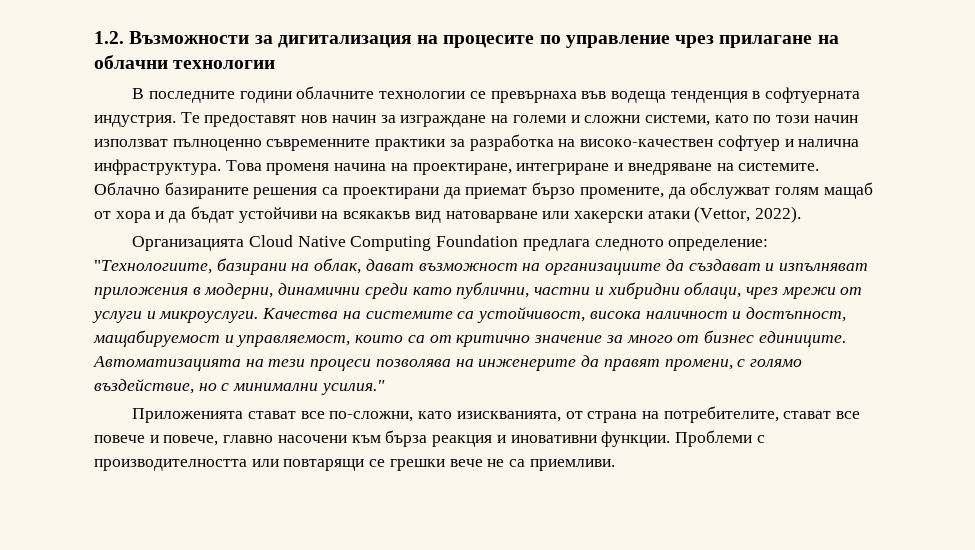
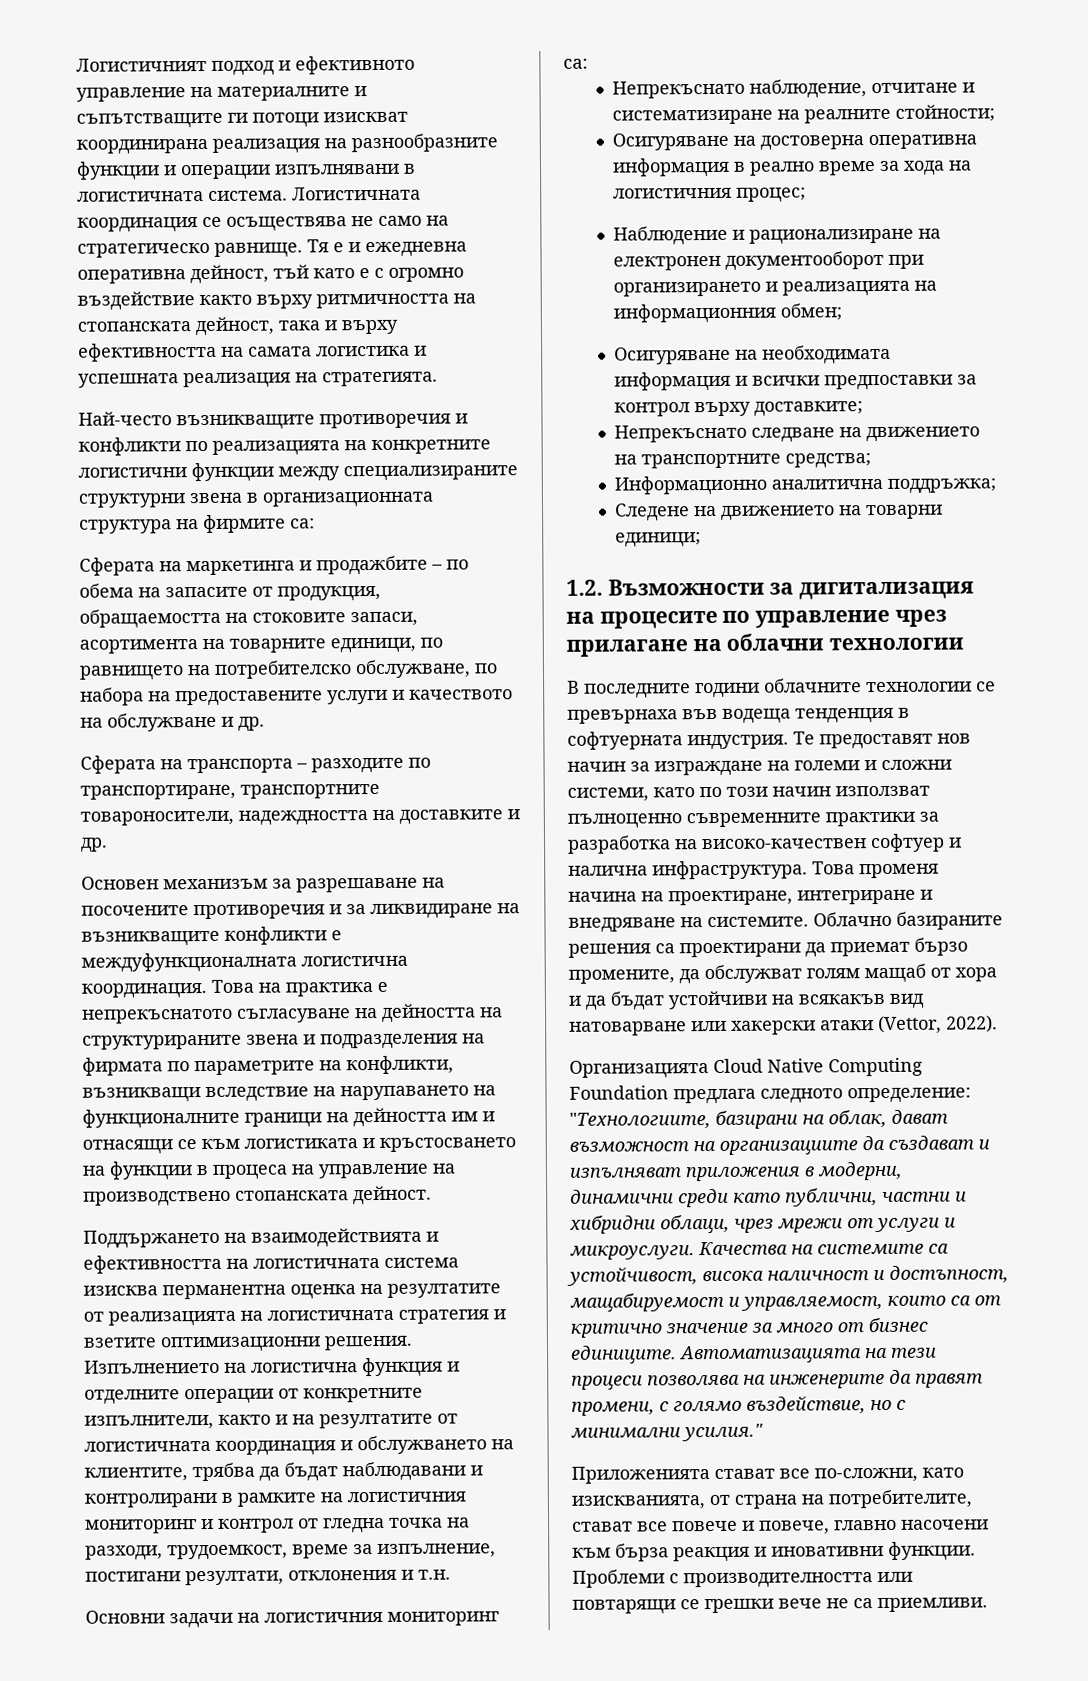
+ Логистичният подход и ефективното управление на материалните и съпътстващите ги потоци изискват координирана реализация на разнообразните функции и операции изпълнявани в логистичната система. Логистичната координация се осъществява не само на стратегическо равнище. Тя е и ежедневна оперативна дейност, тъй като е с огромно въздействие както върху ритмичността на стопанската дейност, така и върху ефективността на самата логистика и успешната реализация на стратегията.
+ Най-често възникващите противоречия и конфликти по реализацията на конкретните логистични функции между специализираните структурни звена в организационната структура на фирмите са:
+ Сферата на маркетинга и продажбите – по обема на запасите от продукция, обращаемостта на стоковите запаси, асортимента на товарните единици, по равнището на потребителско обслужване, по набора на предоставените услуги и качеството на обслужване и др.
+ Сферата на транспорта – разходите по транспортиране, транспортните товароносители, надеждността на доставките и др.
+ Основен механизъм за разрешаване на посочените противоречия и за ликвидиране на възникващите конфликти е междуфункционалната логистична координация. Това на практика е непрекъснатото съгласуване на дейността на структурираните звена и подразделения на фирмата по параметрите на конфликти, възникващи вследствие на нарупаването на функционалните граници на дейността им и отнасящи се към логистиката и кръстосването на функции в процеса на управление на производствено стопанската дейност.
+ Поддържането на взаимодействията и ефективността на логистичната система изисква перманентна оценка на резултатите от реализацията на логистичната стратегия и взетите оптимизационни решения. Изпълнението на логистична функция и отделните операции от конкретните изпълнители, както и на резултатите от логистичната координация и обслужването на клиентите, трябва да бъдат наблюдавани и контролирани в рамките на логистичния мониторинг и контрол от гледна точка на разходи, трудоемкост, време за изпълнение, постигани резултати, отклонения и т.н.
+ Основни задачи на логистичния мониторинг са:
+ Непрекъснато наблюдение, отчитане и систематизиране на реалните стойности;
+ Осигуряване на достоверна оперативна информация в реално време за хода на логистичния процес;
+ Наблюдение и рационализиране на електронен документооборот при организирането и реализацията на информационния обмен;
+ Осигуряване на необходимата информация и всички предпоставки за контрол върху доставките;
+ Непрекъснато следване на движението на транспортните средства;
+ Информационно аналитична поддръжка;
+ Следене на движението на товарни единици;

